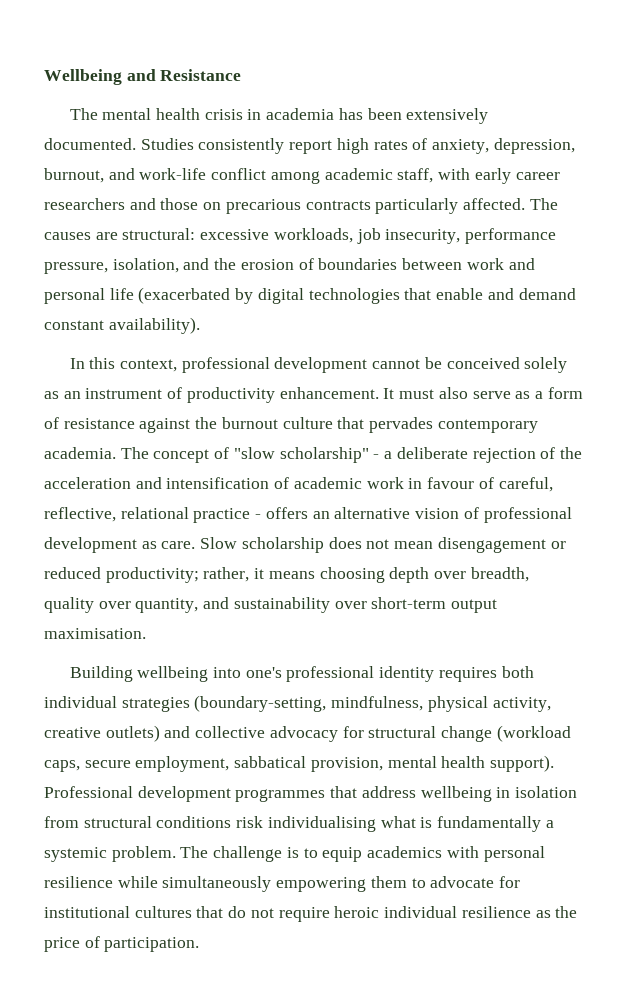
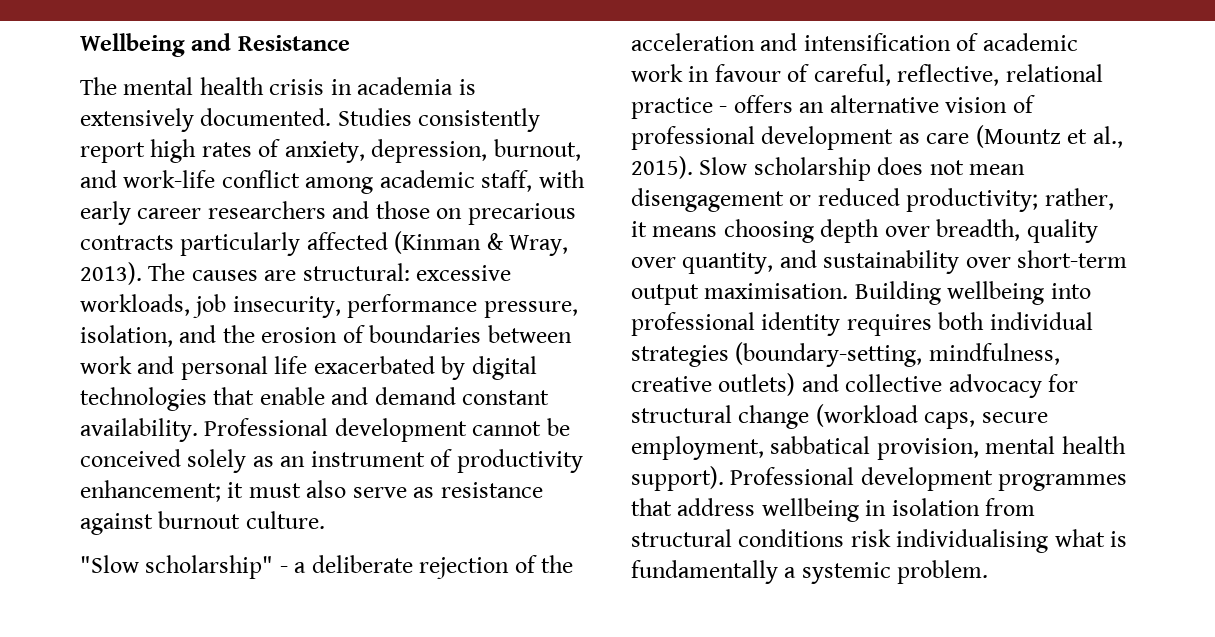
- The mental health crisis in academia has been extensively documented.
+ The mental health crisis in academia is extensively documented.
- Studies consistently report high rates of anxiety, depression, burnout, and work-life conflict among academic staff, with early career researchers and those on precarious contracts particularly affected.
+ Studies consistently report high rates of anxiety, depression, burnout, and work-life conflict among academic staff, with early career researchers and those on precarious contracts particularly affected (Kinman & Wray, 2013).
- excessive workloads, job insecurity, performance pressure, isolation, and the erosion of boundaries between work and personal life (exacerbated by digital technologies that enable and demand constant availability).
- In this context, professional development cannot be conceived solely as an instrument of productivity enhancement. It must also serve as a form of resistance against the burnout culture that pervades contemporary academia. The concept of "slow scholarship" - a deliberate rejection of the acceleration and intensification of academic work in favour of careful, reflective, relational practice - offers an alternative vision of professional development as care.
+ excessive workloads, job insecurity, performance pressure, isolation, and the erosion of boundaries between work and personal life exacerbated by digital technologies that enable and demand constant availability. Professional development cannot be conceived solely as an instrument of productivity enhancement; it must also serve as resistance against burnout culture.
+ "Slow scholarship" - a deliberate rejection of the acceleration and intensification of academic work in favour of careful, reflective, relational practice - offers an alternative vision of professional development as care (Mountz et al., 2015).
- Slow scholarship does not mean disengagement or reduced productivity; rather, it means choosing depth over breadth, quality over quantity, and sustainability over short-term output maximisation.
- Building wellbeing into one's professional identity requires both individual strategies (boundary-setting, mindfulness, physical activity, creative outlets) and collective advocacy for structural change (workload caps, secure employment, sabbatical provision, mental health support).
+ Slow scholarship does not mean disengagement or reduced productivity; rather, it means choosing depth over breadth, quality over quantity, and sustainability over short-term output maximisation. Building wellbeing into professional identity requires both individual strategies (boundary-setting, mindfulness, creative outlets) and collective advocacy for structural change (workload caps, secure employment, sabbatical provision, mental health support).
- The challenge is to equip academics with personal resilience while simultaneously empowering them to advocate for institutional cultures that do not require heroic individual resilience as the price of participation.

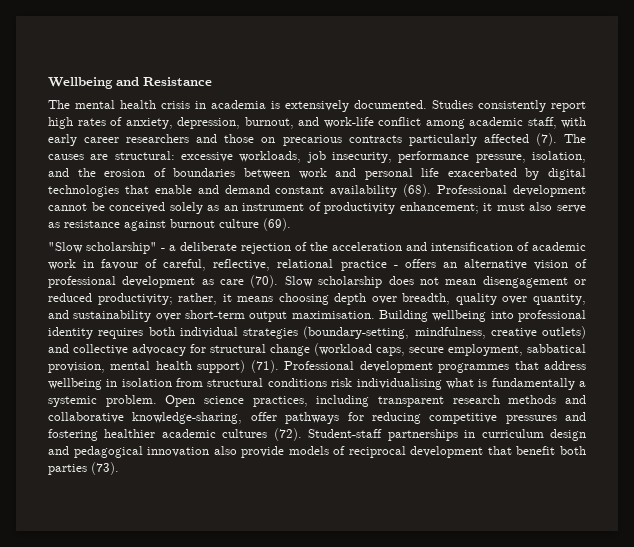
- Studies consistently report high rates of anxiety, depression, burnout, and work-life conflict among academic staff, with early career researchers and those on precarious contracts particularly affected (Kinman & Wray, 2013).
+ Studies consistently report high rates of anxiety, depression, burnout, and work-life conflict among academic staff, with early career researchers and those on precarious contracts particularly affected (7).
- The causes are structural: excessive workloads, job insecurity, performance pressure, isolation, and the erosion of boundaries between work and personal life exacerbated by digital technologies that enable and demand constant availability.
+ The causes are structural: excessive workloads, job insecurity, performance pressure, isolation, and the erosion of boundaries between work and personal life exacerbated by digital technologies that enable and demand constant availability (68).
- Professional development cannot be conceived solely as an instrument of productivity enhancement; it must also serve as resistance against burnout culture.
+ Professional development cannot be conceived solely as an instrument of productivity enhancement; it must also serve as resistance against burnout culture (69).
- "Slow scholarship" - a deliberate rejection of the acceleration and intensification of academic work in favour of careful, reflective, relational practice - offers an alternative vision of professional development as care (Mountz et al., 2015).
+ "Slow scholarship" - a deliberate rejection of the acceleration and intensification of academic work in favour of careful, reflective, relational practice - offers an alternative vision of professional development as care (70).
- Building wellbeing into professional identity requires both individual strategies (boundary-setting, mindfulness, creative outlets) and collective advocacy for structural change (workload caps, secure employment, sabbatical provision, mental health support).
+ Building wellbeing into professional identity requires both individual strategies (boundary-setting, mindfulness, creative outlets) and collective advocacy for structural change (workload caps, secure employment, sabbatical provision, mental health support) (71).
+ Open science practices, including transparent research methods and collaborative knowledge-sharing, offer pathways for reducing competitive pressures and fostering healthier academic cultures (72). Student-staff partnerships in curriculum design and pedagogical innovation also provide models of reciprocal development that benefit both parties (73).

